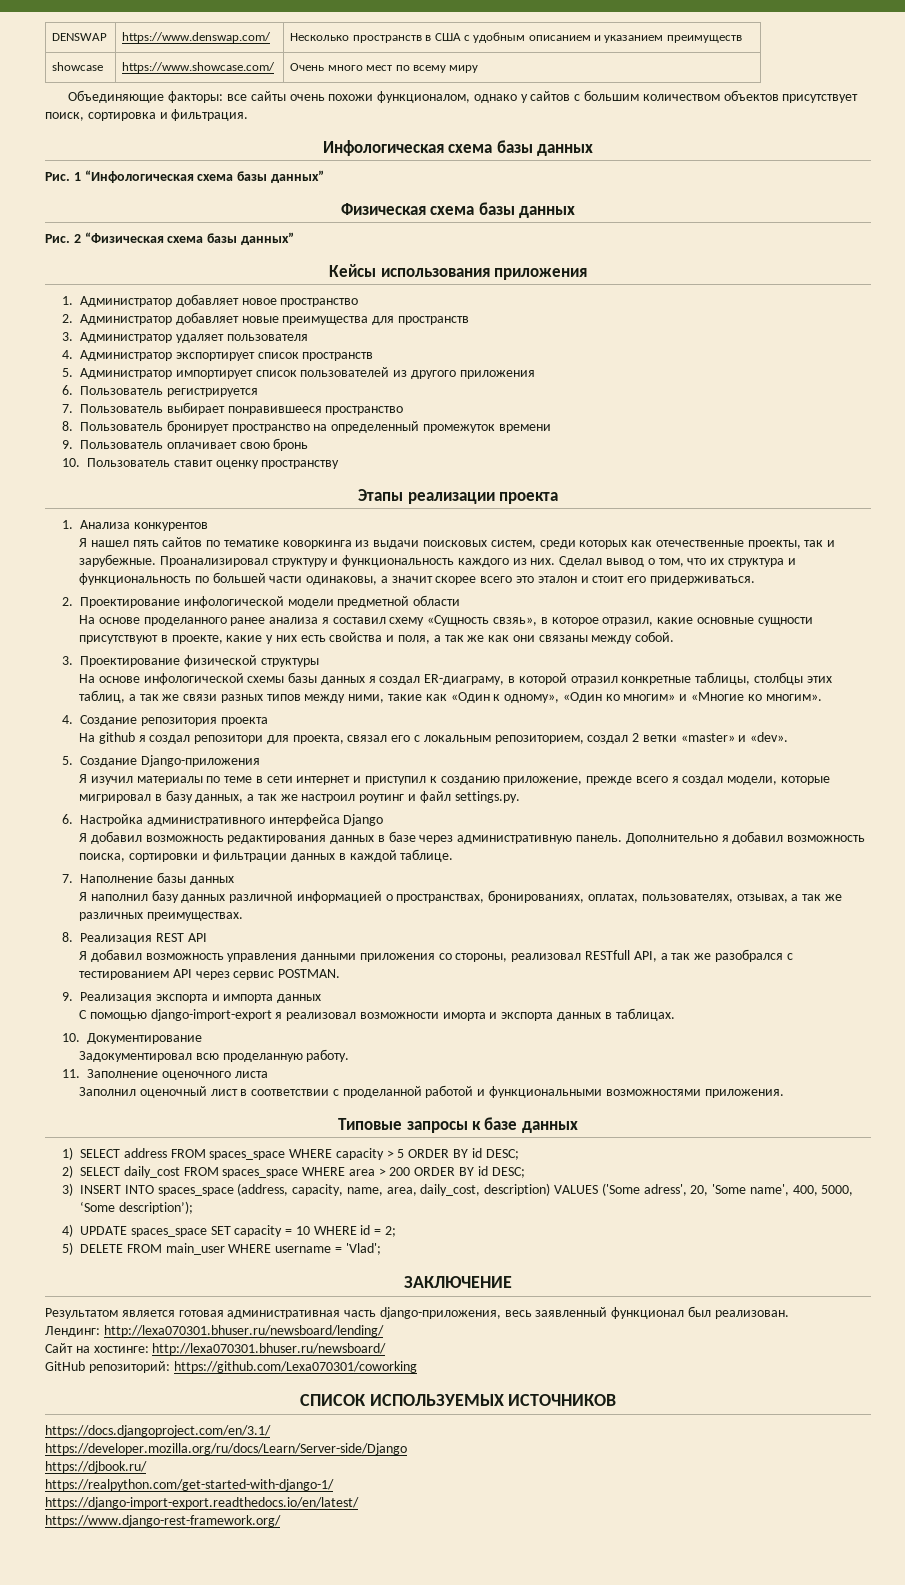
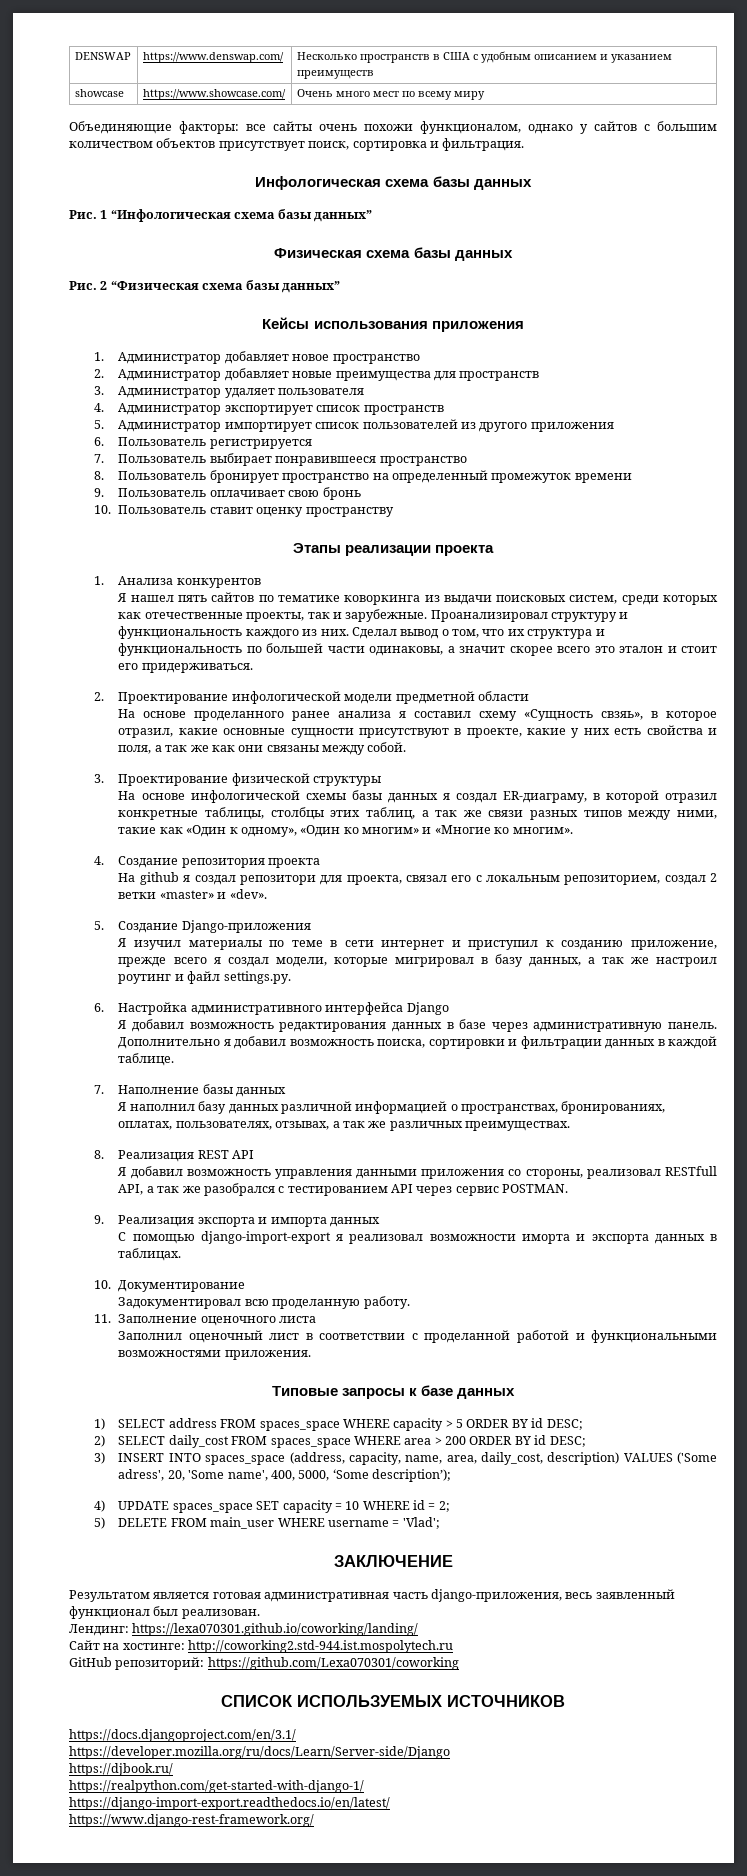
- Лендинг: http://lexa070301.bhuser.ru/newsboard/lending/
+ Лендинг: https://lexa070301.github.io/coworking/landing/
- Сайт на хостинге: http://lexa070301.bhuser.ru/newsboard/
+ Сайт на хостинге: http://coworking2.std-944.ist.mospolytech.ru

